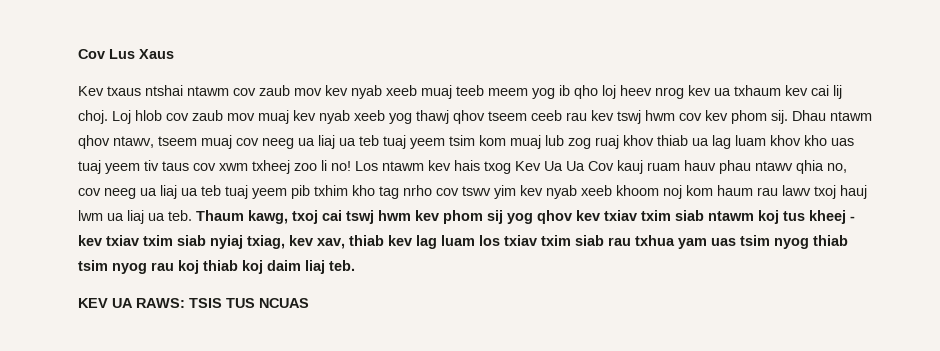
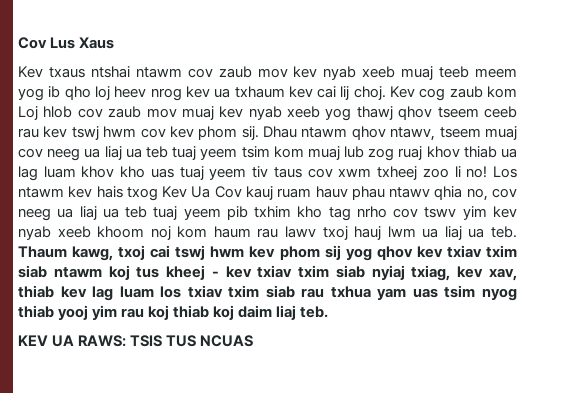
- Loj hlob cov zaub mov muaj kev nyab xeeb yog thawj qhov tseem ceeb rau kev tswj hwm cov kev phom sij.
+ Kev cog zaub kom Loj hlob cov zaub mov muaj kev nyab xeeb yog thawj qhov tseem ceeb rau kev tswj hwm cov kev phom sij.
- Los ntawm kev hais txog Kev Ua Ua Cov kauj ruam hauv phau ntawv qhia no, cov neeg ua liaj ua teb tuaj yeem pib txhim kho tag nrho cov tswv yim kev nyab xeeb khoom noj kom haum rau lawv txoj hauj lwm ua liaj ua teb.
+ Los ntawm kev hais txog Kev Ua Cov kauj ruam hauv phau ntawv qhia no, cov neeg ua liaj ua teb tuaj yeem pib txhim kho tag nrho cov tswv yim kev nyab xeeb khoom noj kom haum rau lawv txoj hauj lwm ua liaj ua teb.
- Thaum kawg, txoj cai tswj hwm kev phom sij yog qhov kev txiav txim siab ntawm koj tus kheej - kev txiav txim siab nyiaj txiag, kev xav, thiab kev lag luam los txiav txim siab rau txhua yam uas tsim nyog thiab tsim nyog rau koj thiab koj daim liaj teb.
+ Thaum kawg, txoj cai tswj hwm kev phom sij yog qhov kev txiav txim siab ntawm koj tus kheej - kev txiav txim siab nyiaj txiag, kev xav, thiab kev lag luam los txiav txim siab rau txhua yam uas tsim nyog thiab yooj yim rau koj thiab koj daim liaj teb.

